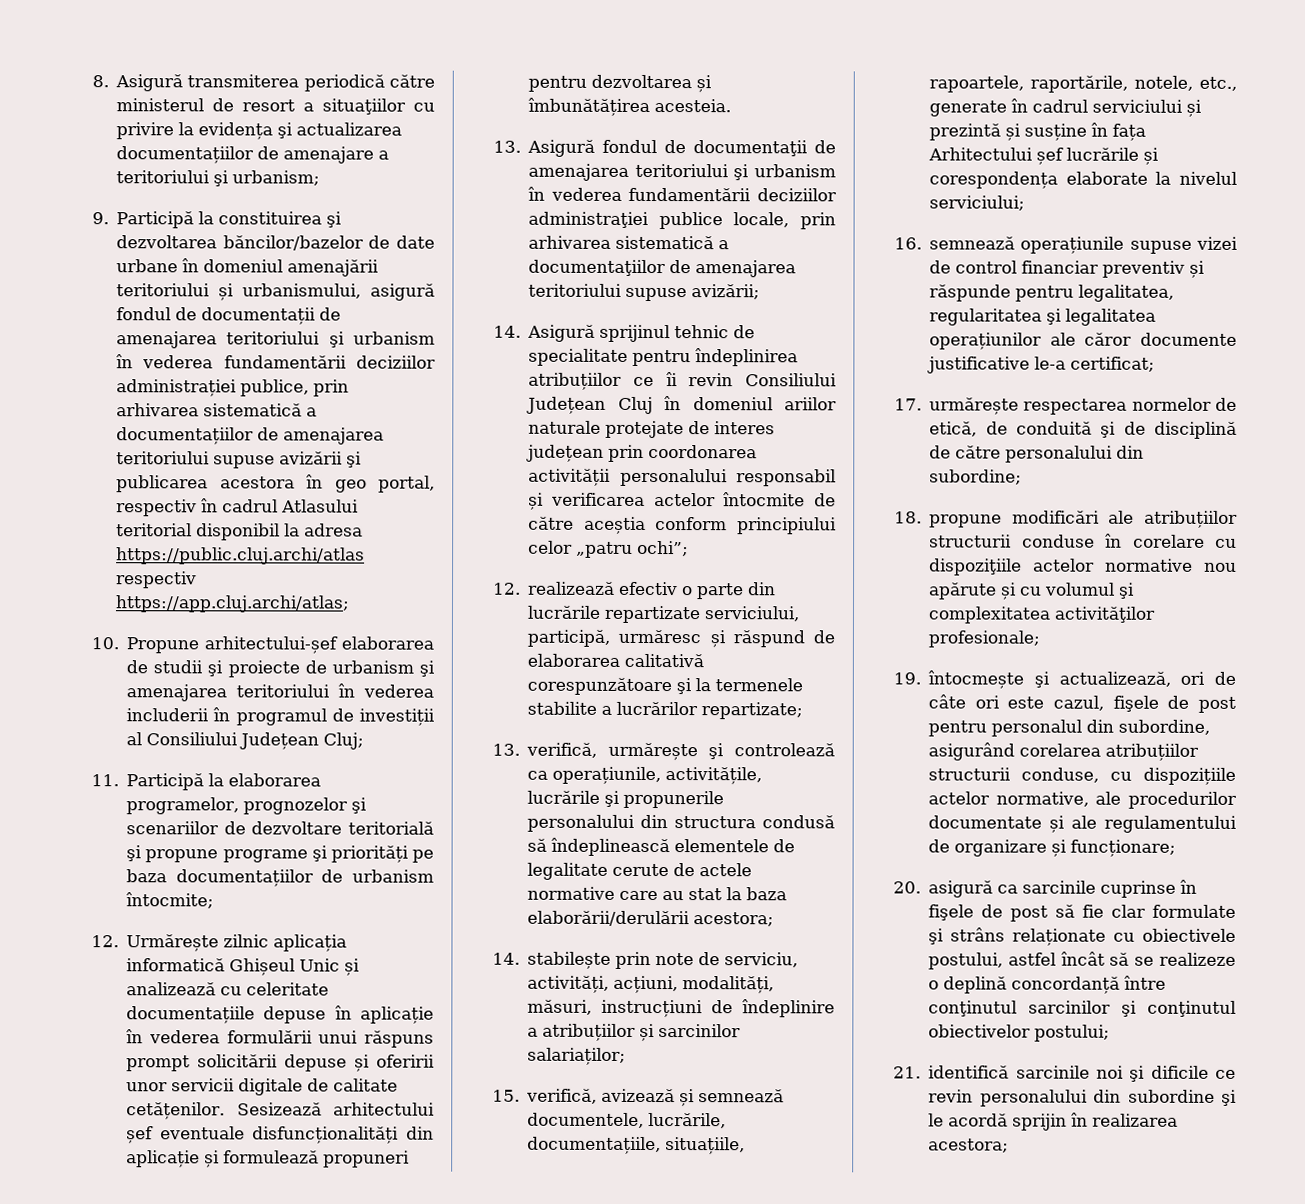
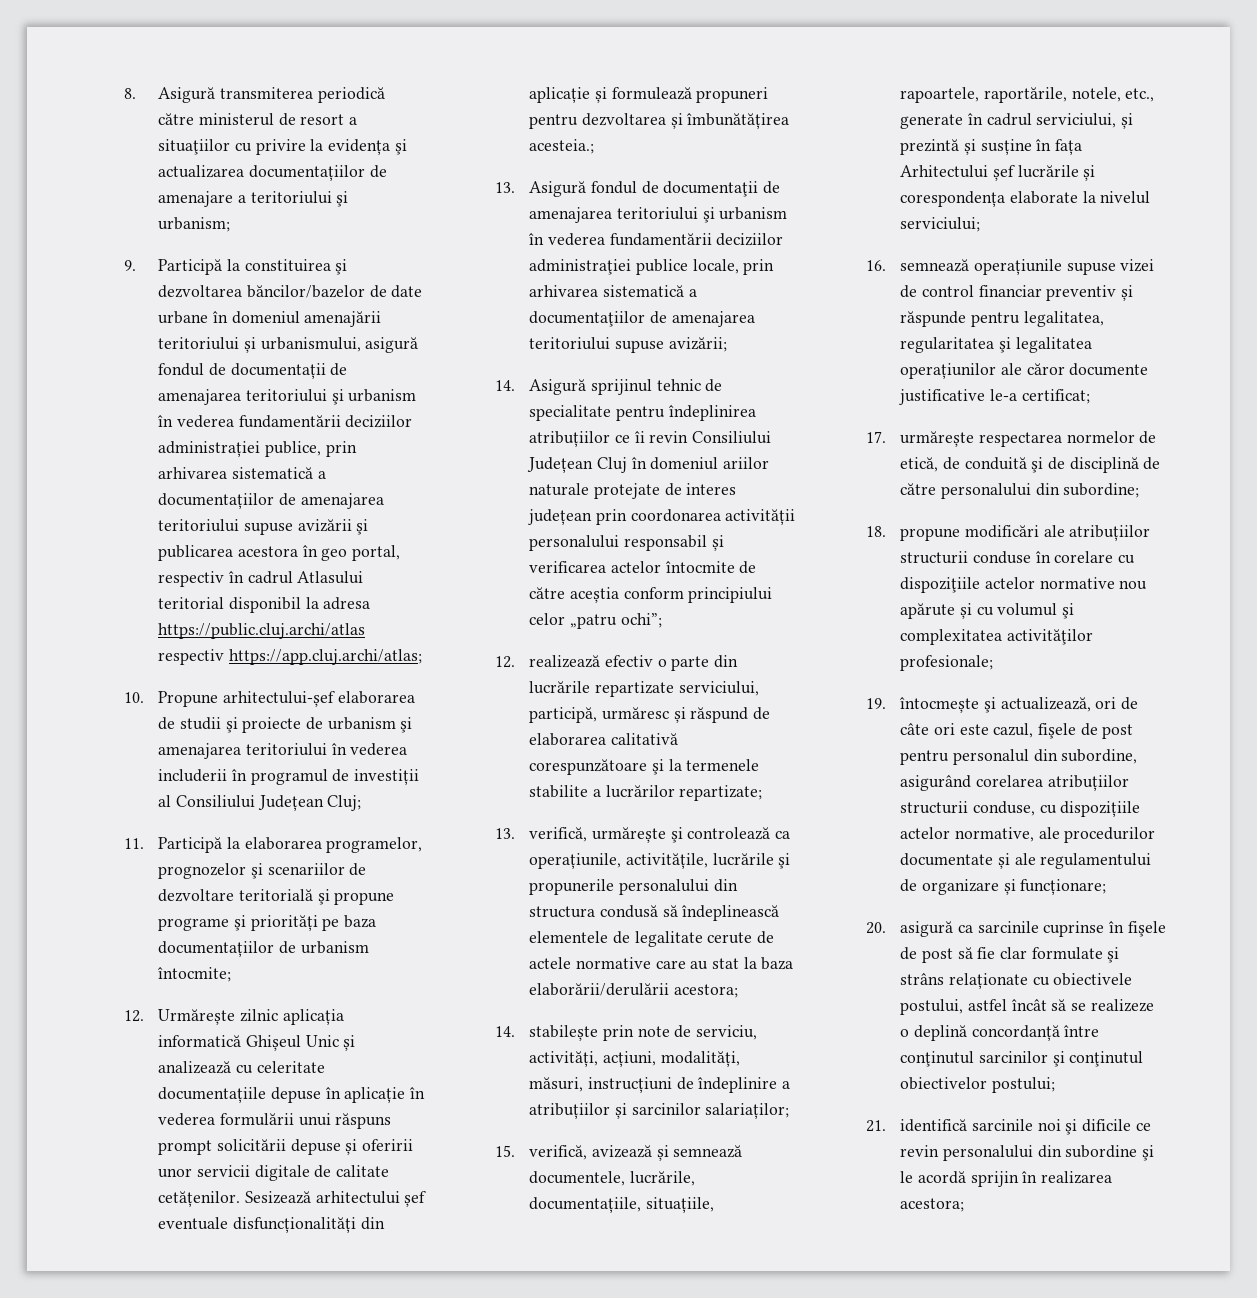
- Sesizează arhitectului șef eventuale disfuncționalități din aplicație și formulează propuneri pentru dezvoltarea și îmbunătățirea acesteia.
+ Sesizează arhitectului șef eventuale disfuncționalități din aplicație și formulează propuneri pentru dezvoltarea și îmbunătățirea acesteia.;
- 15. verifică, avizează și semnează documentele, lucrările, documentațiile, situațiile, rapoartele, raportările, notele, etc., generate în cadrul serviciului și prezintă și susține în fața Arhitectului șef lucrările și corespondența elaborate la nivelul serviciului;
+ 15. verifică, avizează și semnează documentele, lucrările, documentațiile, situațiile, rapoartele, raportările, notele, etc., generate în cadrul serviciului, și prezintă și susține în fața Arhitectului șef lucrările și corespondența elaborate la nivelul serviciului;

